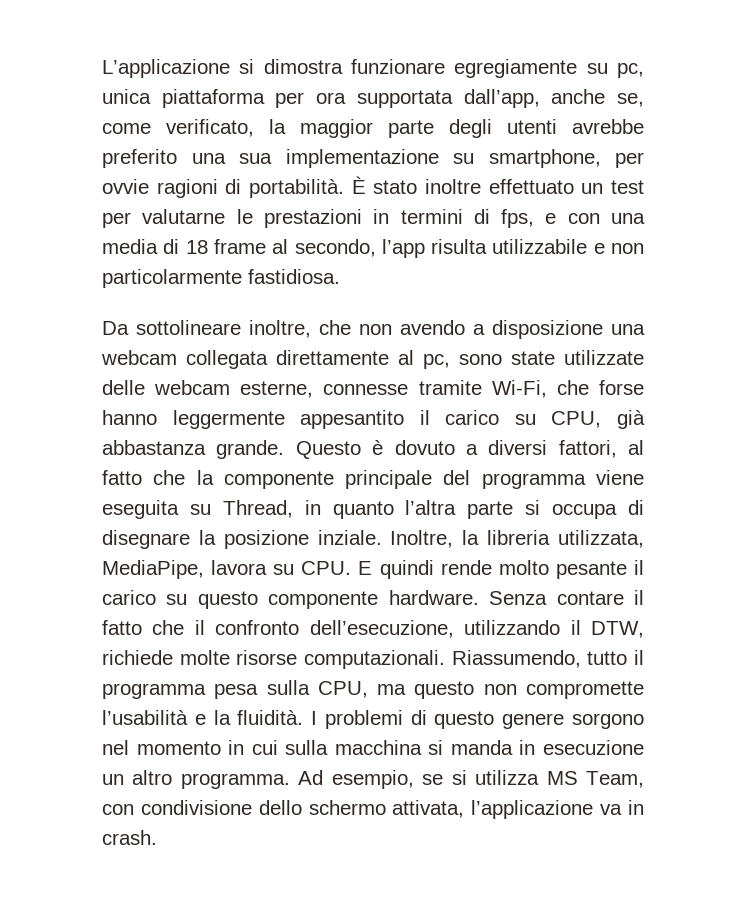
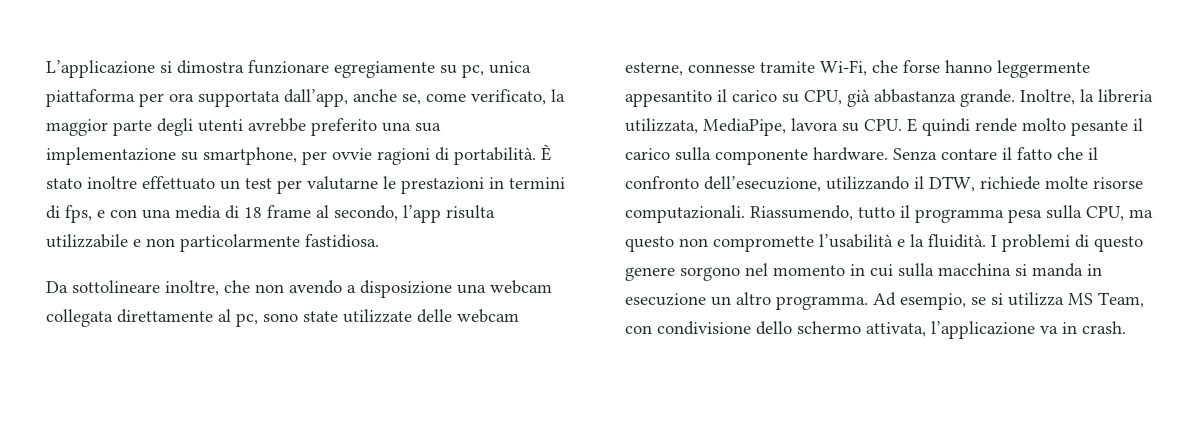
- Questo è dovuto a diversi fattori, al fatto che la componente principale del programma viene eseguita su Thread, in quanto l’altra parte si occupa di disegnare la posizione inziale.
- Inoltre, la libreria utilizzata, MediaPipe, lavora su CPU. E quindi rende molto pesante il carico su questo componente hardware.
+ Inoltre, la libreria utilizzata, MediaPipe, lavora su CPU. E quindi rende molto pesante il carico sulla componente hardware.

